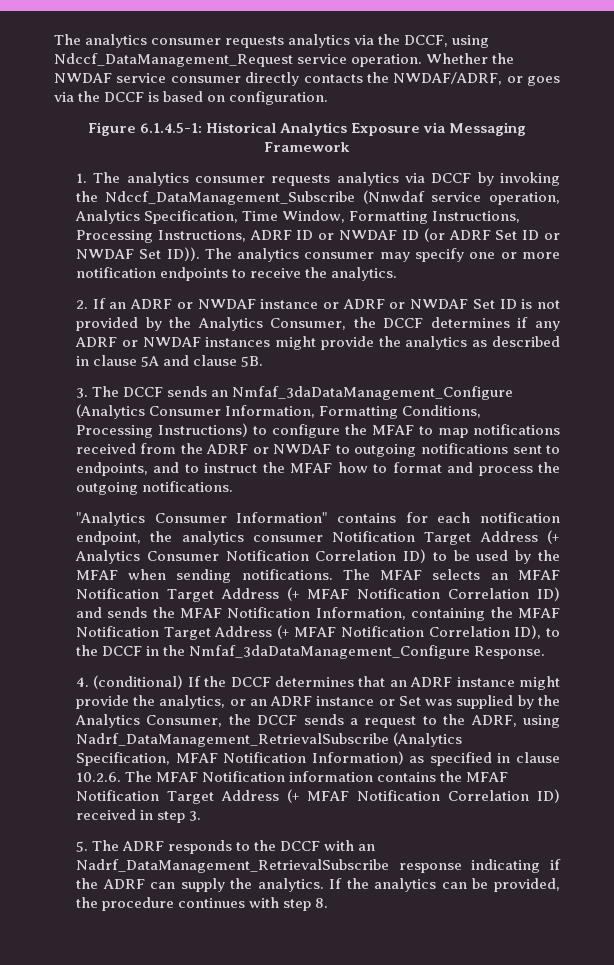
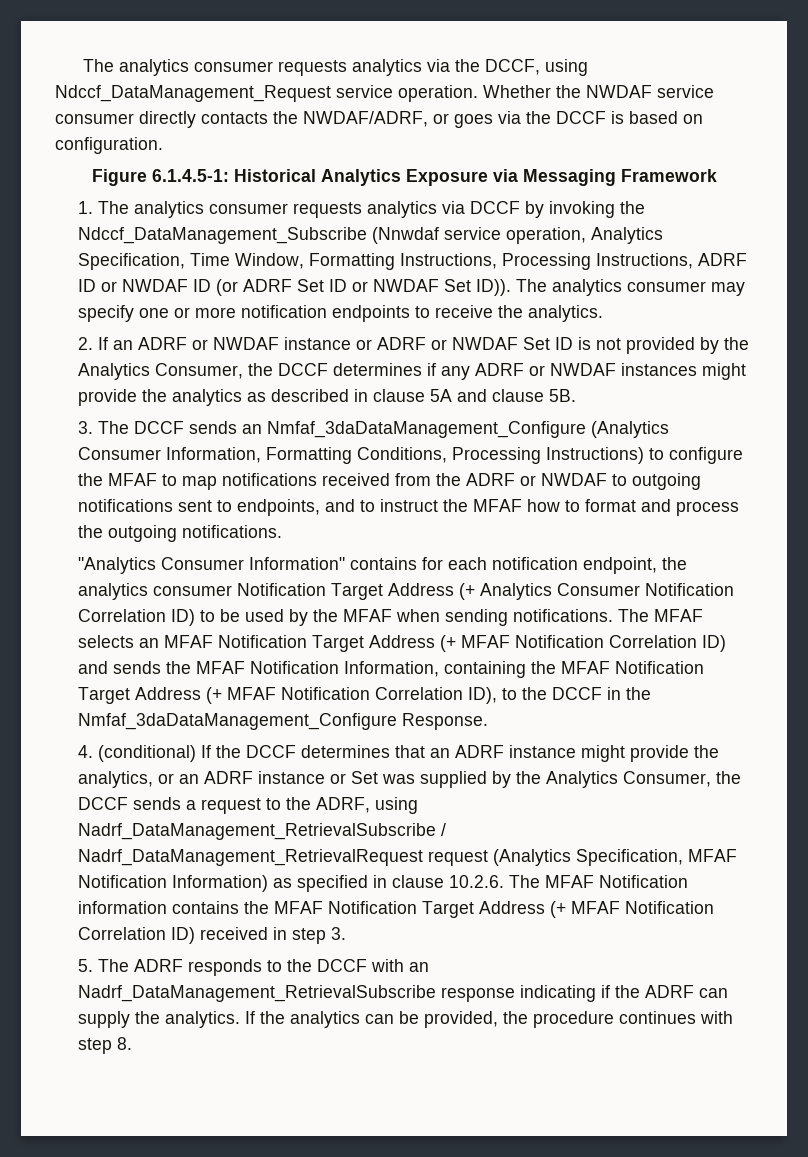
- 4. (conditional) If the DCCF determines that an ADRF instance might provide the analytics, or an ADRF instance or Set was supplied by the Analytics Consumer, the DCCF sends a request to the ADRF, using Nadrf_DataManagement_RetrievalSubscribe (Analytics Specification, MFAF Notification Information) as specified in clause 10.2.6. The MFAF Notification information contains the MFAF Notification Target Address (+ MFAF Notification Correlation ID) received in step 3.
+ 4. (conditional) If the DCCF determines that an ADRF instance might provide the analytics, or an ADRF instance or Set was supplied by the Analytics Consumer, the DCCF sends a request to the ADRF, using Nadrf_DataManagement_RetrievalSubscribe / Nadrf_DataManagement_RetrievalRequest request (Analytics Specification, MFAF Notification Information) as specified in clause 10.2.6. The MFAF Notification information contains the MFAF Notification Target Address (+ MFAF Notification Correlation ID) received in step 3.

